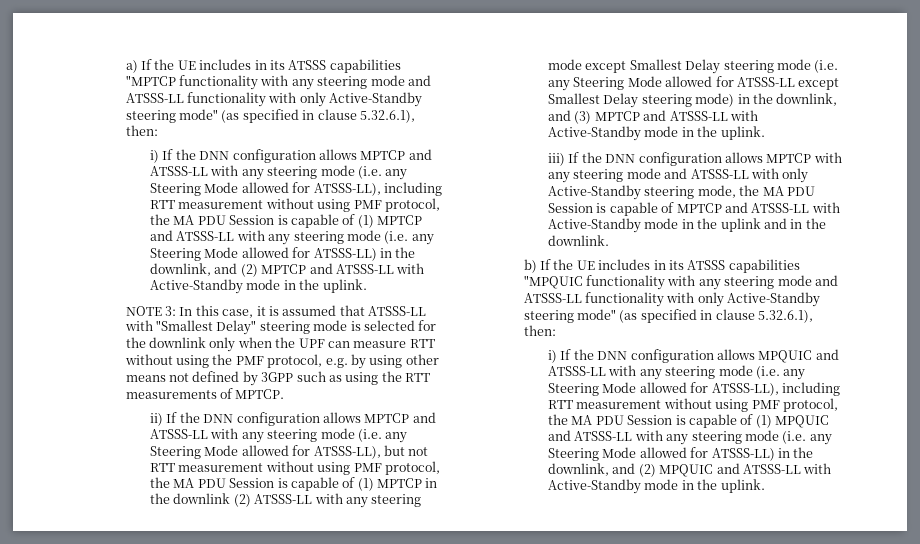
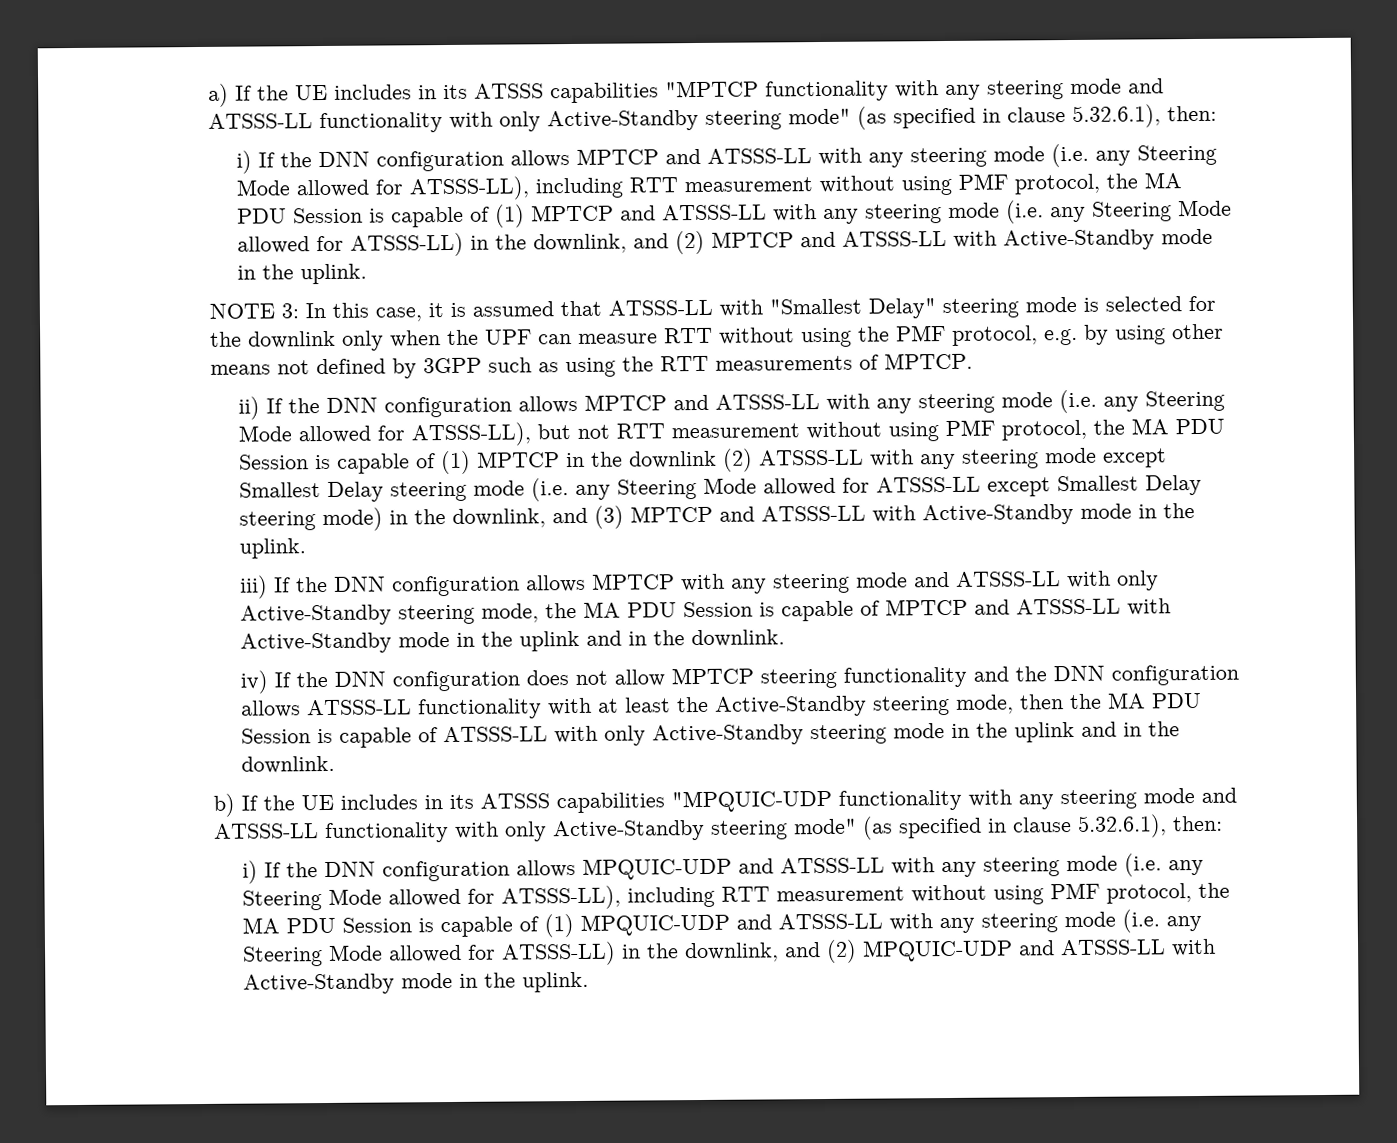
+ iv) If the DNN configuration does not allow MPTCP steering functionality and the DNN configuration allows ATSSS-LL functionality with at least the Active-Standby steering mode, then the MA PDU Session is capable of ATSSS-LL with only Active-Standby steering mode in the uplink and in the downlink.
- b) If the UE includes in its ATSSS capabilities "MPQUIC functionality with any steering mode and ATSSS-LL functionality with only Active-Standby steering mode" (as specified in clause 5.32.6.1), then:
+ b) If the UE includes in its ATSSS capabilities "MPQUIC-UDP functionality with any steering mode and ATSSS-LL functionality with only Active-Standby steering mode" (as specified in clause 5.32.6.1), then:
- i) If the DNN configuration allows MPQUIC and ATSSS-LL with any steering mode (i.e. any Steering Mode allowed for ATSSS-LL), including RTT measurement without using PMF protocol, the MA PDU Session is capable of (1) MPQUIC and ATSSS-LL with any steering mode (i.e. any Steering Mode allowed for ATSSS-LL) in the downlink, and (2) MPQUIC and ATSSS-LL with Active-Standby mode in the uplink.
+ i) If the DNN configuration allows MPQUIC-UDP and ATSSS-LL with any steering mode (i.e. any Steering Mode allowed for ATSSS-LL), including RTT measurement without using PMF protocol, the MA PDU Session is capable of (1) MPQUIC-UDP and ATSSS-LL with any steering mode (i.e. any Steering Mode allowed for ATSSS-LL) in the downlink, and (2) MPQUIC-UDP and ATSSS-LL with Active-Standby mode in the uplink.

